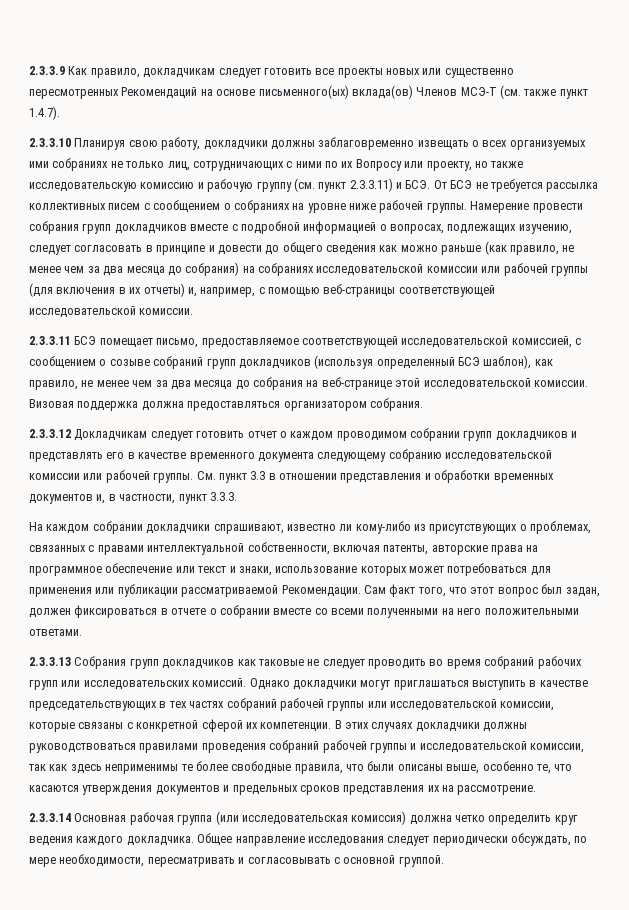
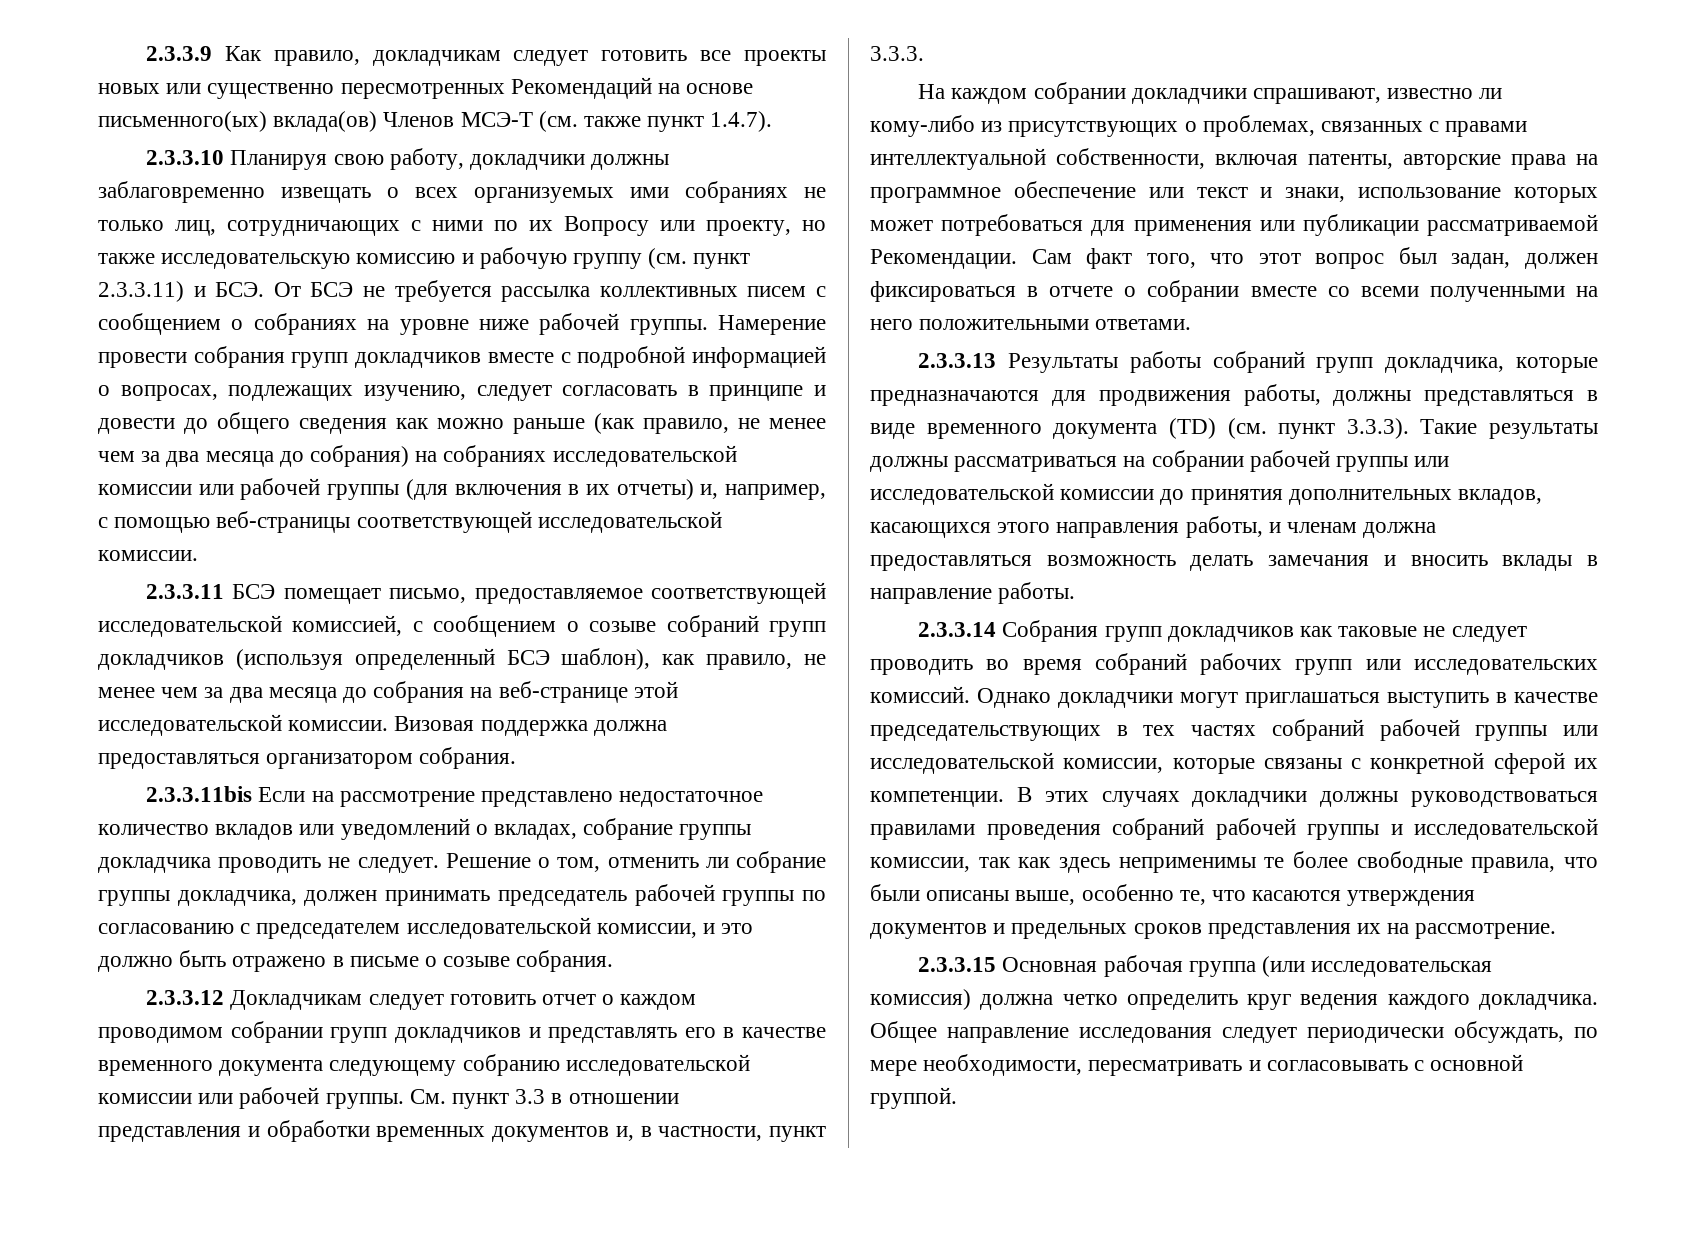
+ 2.3.3.11bis Если на рассмотрение представлено недостаточное количество вкладов или уведомлений о вкладах, собрание группы докладчика проводить не следует. Решение о том, отменить ли собрание группы докладчика, должен принимать председатель рабочей группы по согласованию с председателем исследовательской комиссии, и это должно быть отражено в письме о созыве собрания.
- 2.3.3.13 Собрания групп докладчиков как таковые не следует проводить во время собраний рабочих групп или исследовательских комиссий.
+ 2.3.3.13 Результаты работы собраний групп докладчика, которые предназначаются для продвижения работы, должны представляться в виде временного документа (TD) (см. пункт 3.3.3). Такие результаты должны рассматриваться на собрании рабочей группы или исследовательской комиссии до принятия дополнительных вкладов, касающихся этого направления работы, и членам должна предоставляться возможность делать замечания и вносить вклады в направление работы.
+ 2.3.3.14 Собрания групп докладчиков как таковые не следует проводить во время собраний рабочих групп или исследовательских комиссий.
- 2.3.3.14 Основная рабочая группа (или исследовательская комиссия) должна четко определить круг ведения каждого докладчика.
+ 2.3.3.15 Основная рабочая группа (или исследовательская комиссия) должна четко определить круг ведения каждого докладчика.

